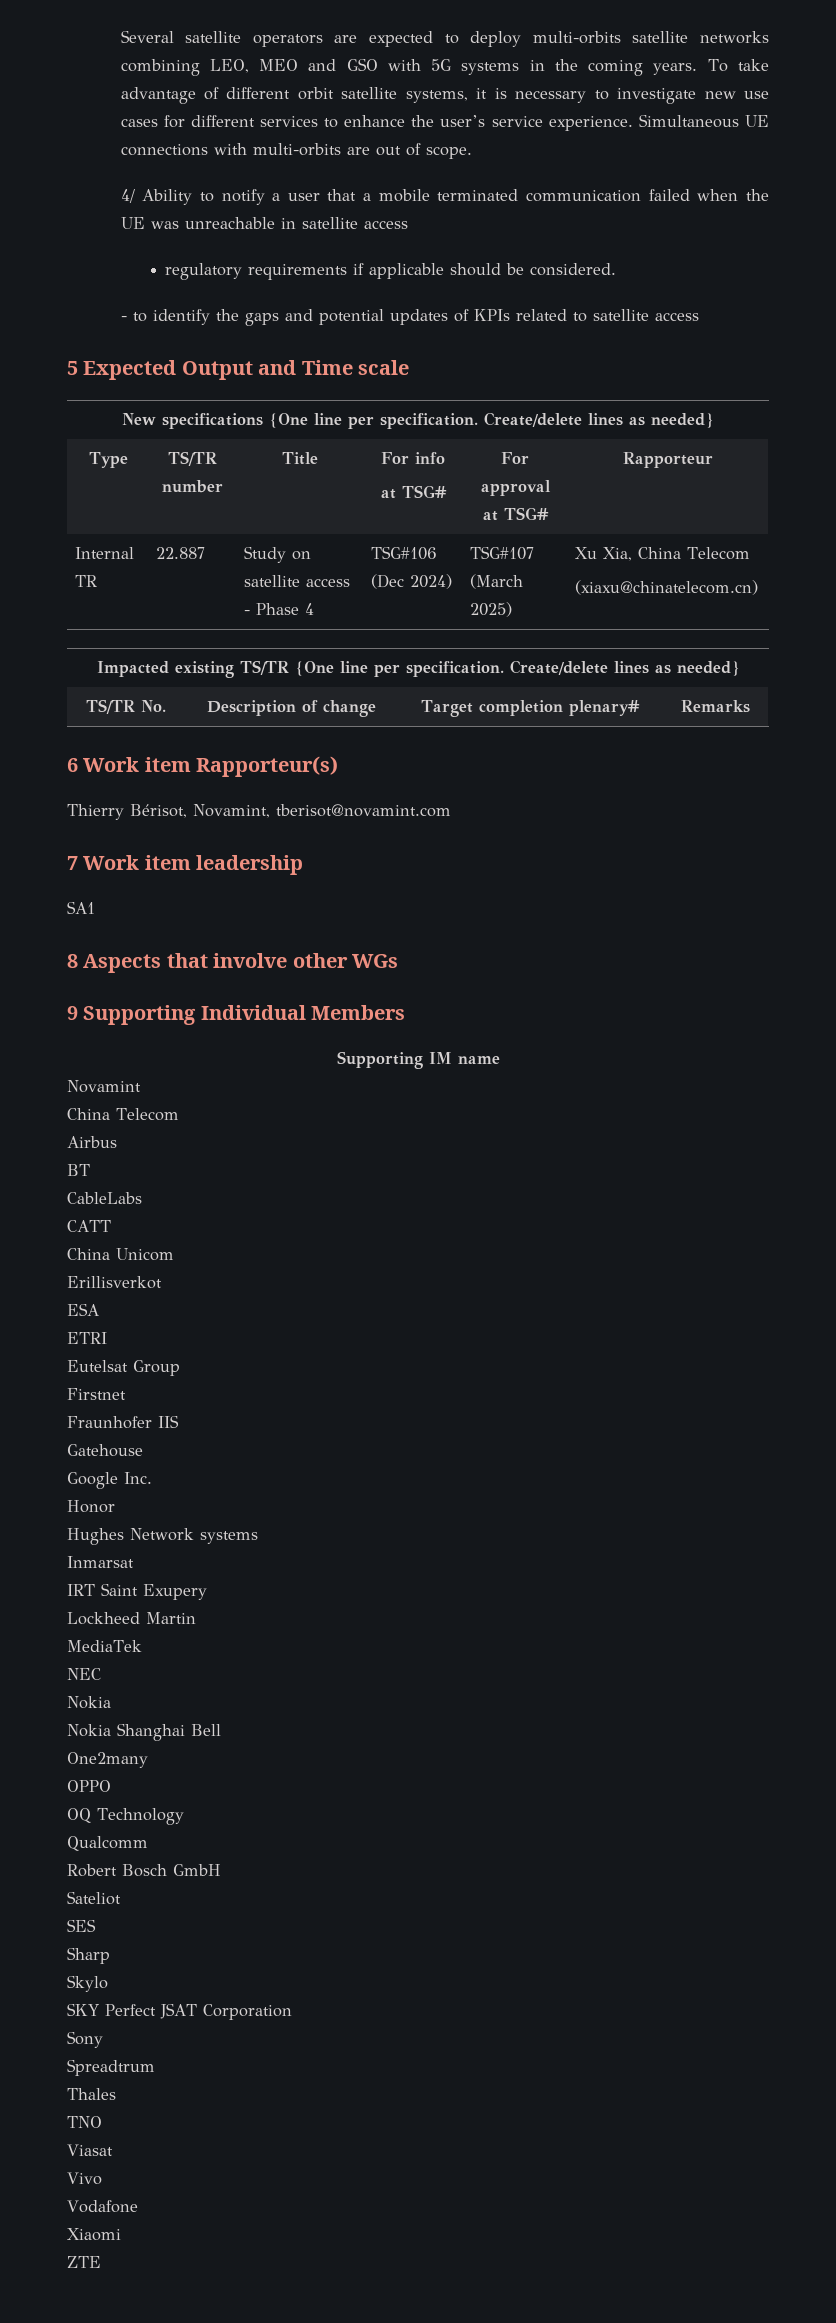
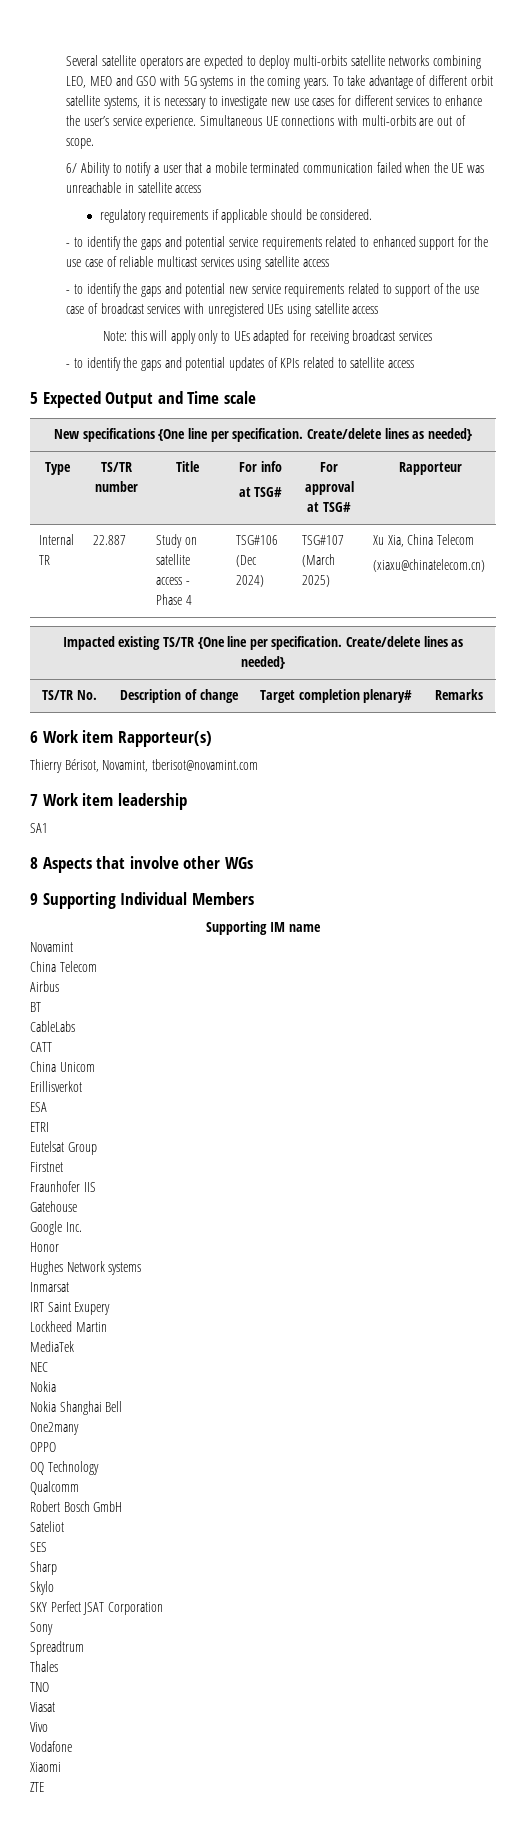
- 4/ Ability to notify a user that a mobile terminated communication failed when the UE was unreachable in satellite access
+ 6/ Ability to notify a user that a mobile terminated communication failed when the UE was unreachable in satellite access
+ - to identify the gaps and potential service requirements related to enhanced support for the use case of reliable multicast services using satellite access
+ - to identify the gaps and potential new service requirements related to support of the use case of broadcast services with unregistered UEs using satellite access
+ Note: this will apply only to UEs adapted for receiving broadcast services

